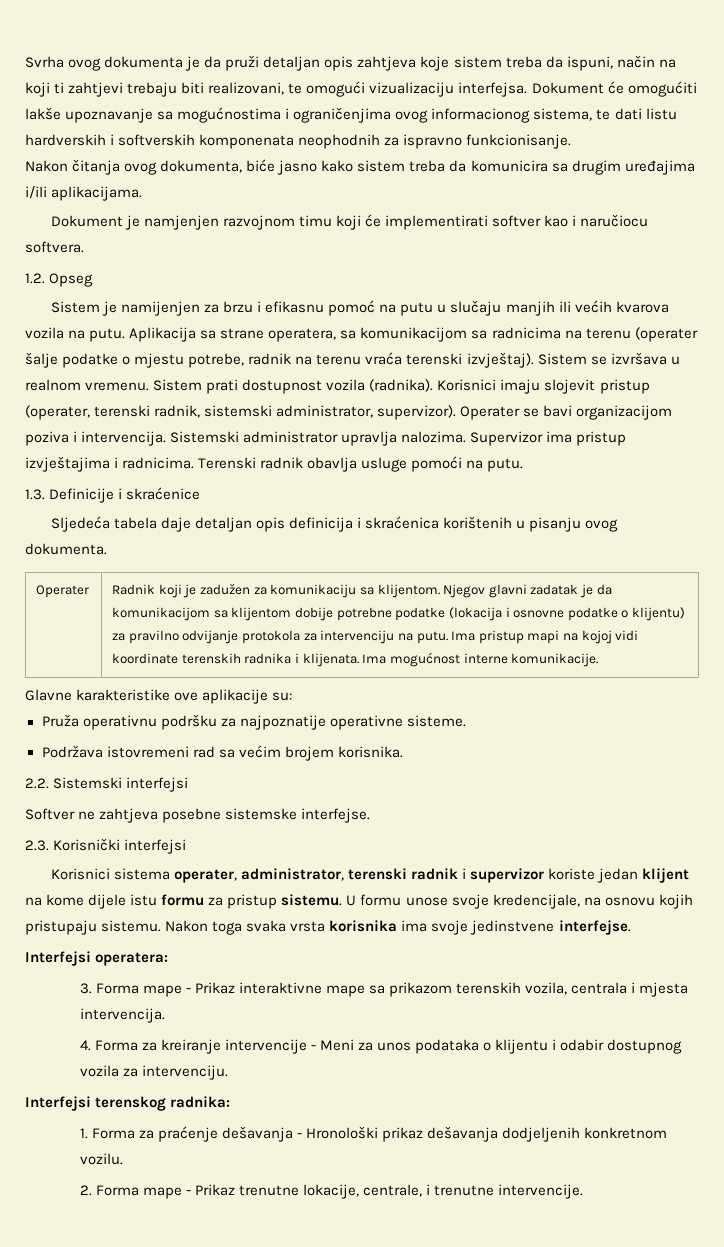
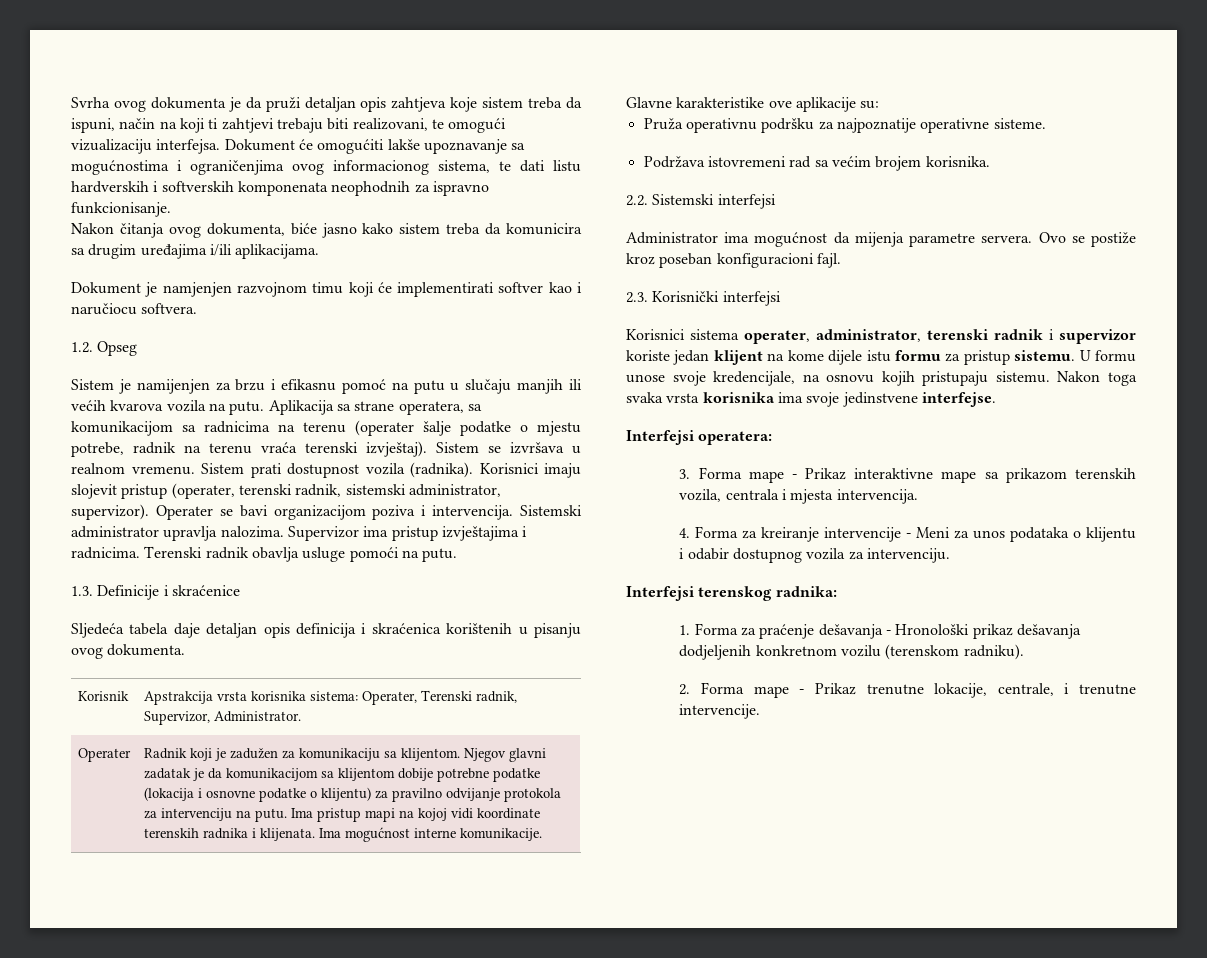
+ Korisnik | Apstrakcija vrsta korisnika sistema: Operater, Terenski radnik, Supervizor, Administrator.
- Softver ne zahtjeva posebne sistemske interfejse.
+ Administrator ima mogućnost da mijenja parametre servera. Ovo se postiže kroz poseban konfiguracioni fajl.
- 1. Forma za praćenje dešavanja - Hronološki prikaz dešavanja dodjeljenih konkretnom vozilu.
+ 1. Forma za praćenje dešavanja - Hronološki prikaz dešavanja dodjeljenih konkretnom vozilu (terenskom radniku).

